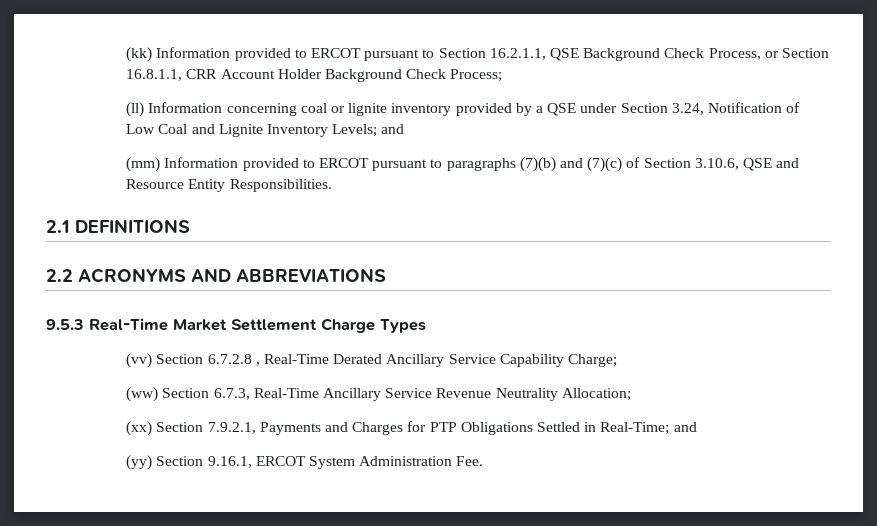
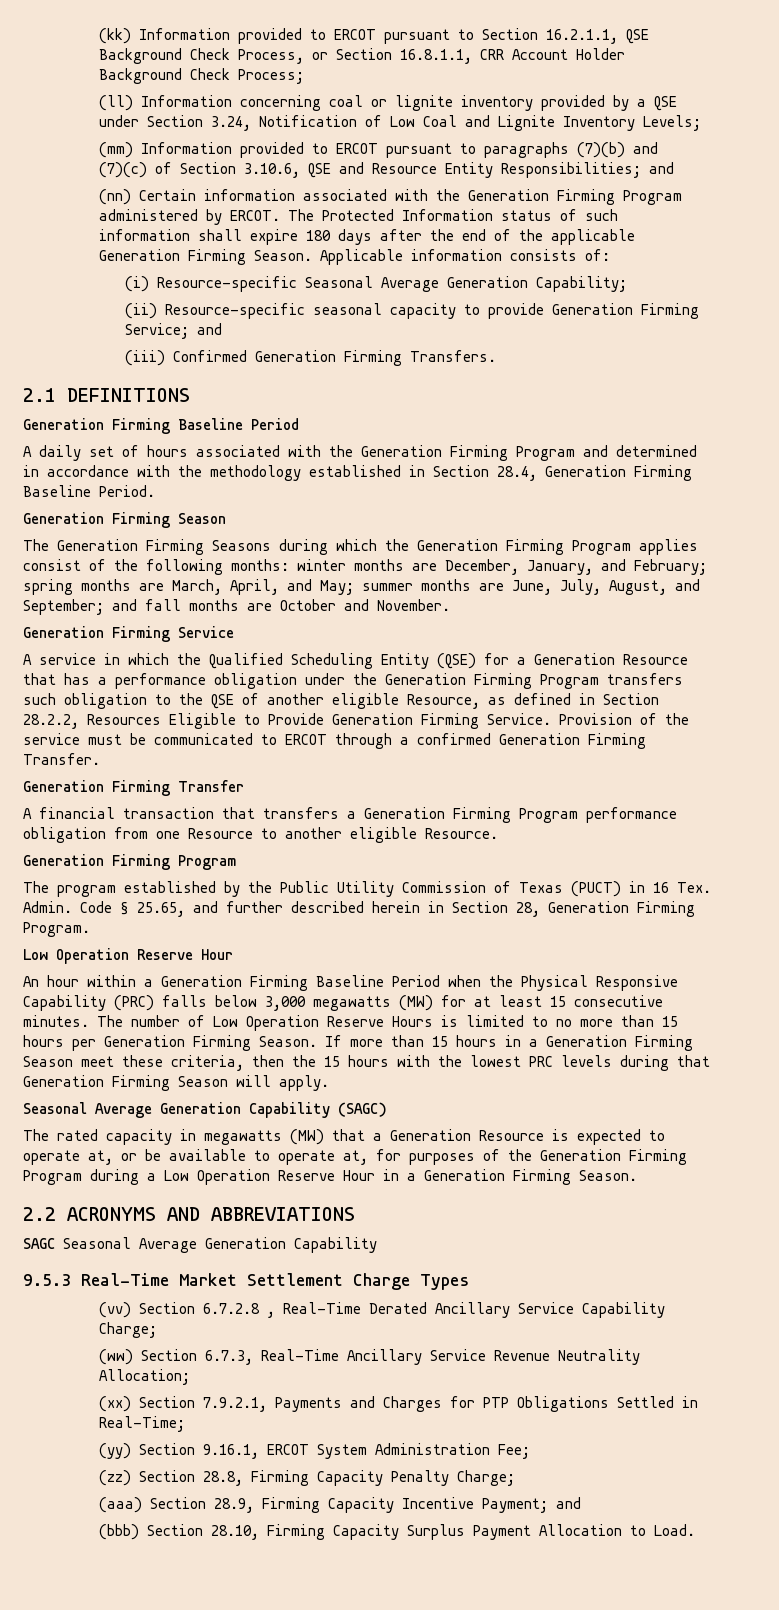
- (ll) Information concerning coal or lignite inventory provided by a QSE under Section 3.24, Notification of Low Coal and Lignite Inventory Levels; and
+ (ll) Information concerning coal or lignite inventory provided by a QSE under Section 3.24, Notification of Low Coal and Lignite Inventory Levels;
- (mm) Information provided to ERCOT pursuant to paragraphs (7)(b) and (7)(c) of Section 3.10.6, QSE and Resource Entity Responsibilities.
+ (mm) Information provided to ERCOT pursuant to paragraphs (7)(b) and (7)(c) of Section 3.10.6, QSE and Resource Entity Responsibilities; and
+ (nn) Certain information associated with the Generation Firming Program administered by ERCOT. The Protected Information status of such information shall expire 180 days after the end of the applicable Generation Firming Season. Applicable information consists of:
+ (i) Resource-specific Seasonal Average Generation Capability;
+ (ii) Resource-specific seasonal capacity to provide Generation Firming Service; and
+ (iii) Confirmed Generation Firming Transfers.
  2.1 DEFINITIONS
+ Generation Firming Baseline Period
+ A daily set of hours associated with the Generation Firming Program and determined in accordance with the methodology established in Section 28.4, Generation Firming Baseline Period.
+ Generation Firming Season
+ The Generation Firming Seasons during which the Generation Firming Program applies consist of the following months: winter months are December, January, and February; spring months are March, April, and May; summer months are June, July, August, and September; and fall months are October and November.
+ Generation Firming Service
+ A service in which the Qualified Scheduling Entity (QSE) for a Generation Resource that has a performance obligation under the Generation Firming Program transfers such obligation to the QSE of another eligible Resource, as defined in Section 28.2.2, Resources Eligible to Provide Generation Firming Service. Provision of the service must be communicated to ERCOT through a confirmed Generation Firming Transfer.
+ Generation Firming Transfer
+ A financial transaction that transfers a Generation Firming Program performance obligation from one Resource to another eligible Resource.
+ Generation Firming Program
+ The program established by the Public Utility Commission of Texas (PUCT) in 16 Tex. Admin. Code § 25.65, and further described herein in Section 28, Generation Firming Program.
+ Low Operation Reserve Hour
+ An hour within a Generation Firming Baseline Period when the Physical Responsive Capability (PRC) falls below 3,000 megawatts (MW) for at least 15 consecutive minutes. The number of Low Operation Reserve Hours is limited to no more than 15 hours per Generation Firming Season. If more than 15 hours in a Generation Firming Season meet these criteria, then the 15 hours with the lowest PRC levels during that Generation Firming Season will apply.
+ Seasonal Average Generation Capability (SAGC)
+ The rated capacity in megawatts (MW) that a Generation Resource is expected to operate at, or be available to operate at, for purposes of the Generation Firming Program during a Low Operation Reserve Hour in a Generation Firming Season.
+ SAGC Seasonal Average Generation Capability
- (xx) Section 7.9.2.1, Payments and Charges for PTP Obligations Settled in Real-Time; and
+ (xx) Section 7.9.2.1, Payments and Charges for PTP Obligations Settled in Real-Time;
- (yy) Section 9.16.1, ERCOT System Administration Fee.
+ (yy) Section 9.16.1, ERCOT System Administration Fee;
+ (zz) Section 28.8, Firming Capacity Penalty Charge;
+ (aaa) Section 28.9, Firming Capacity Incentive Payment; and
+ (bbb) Section 28.10, Firming Capacity Surplus Payment Allocation to Load.

